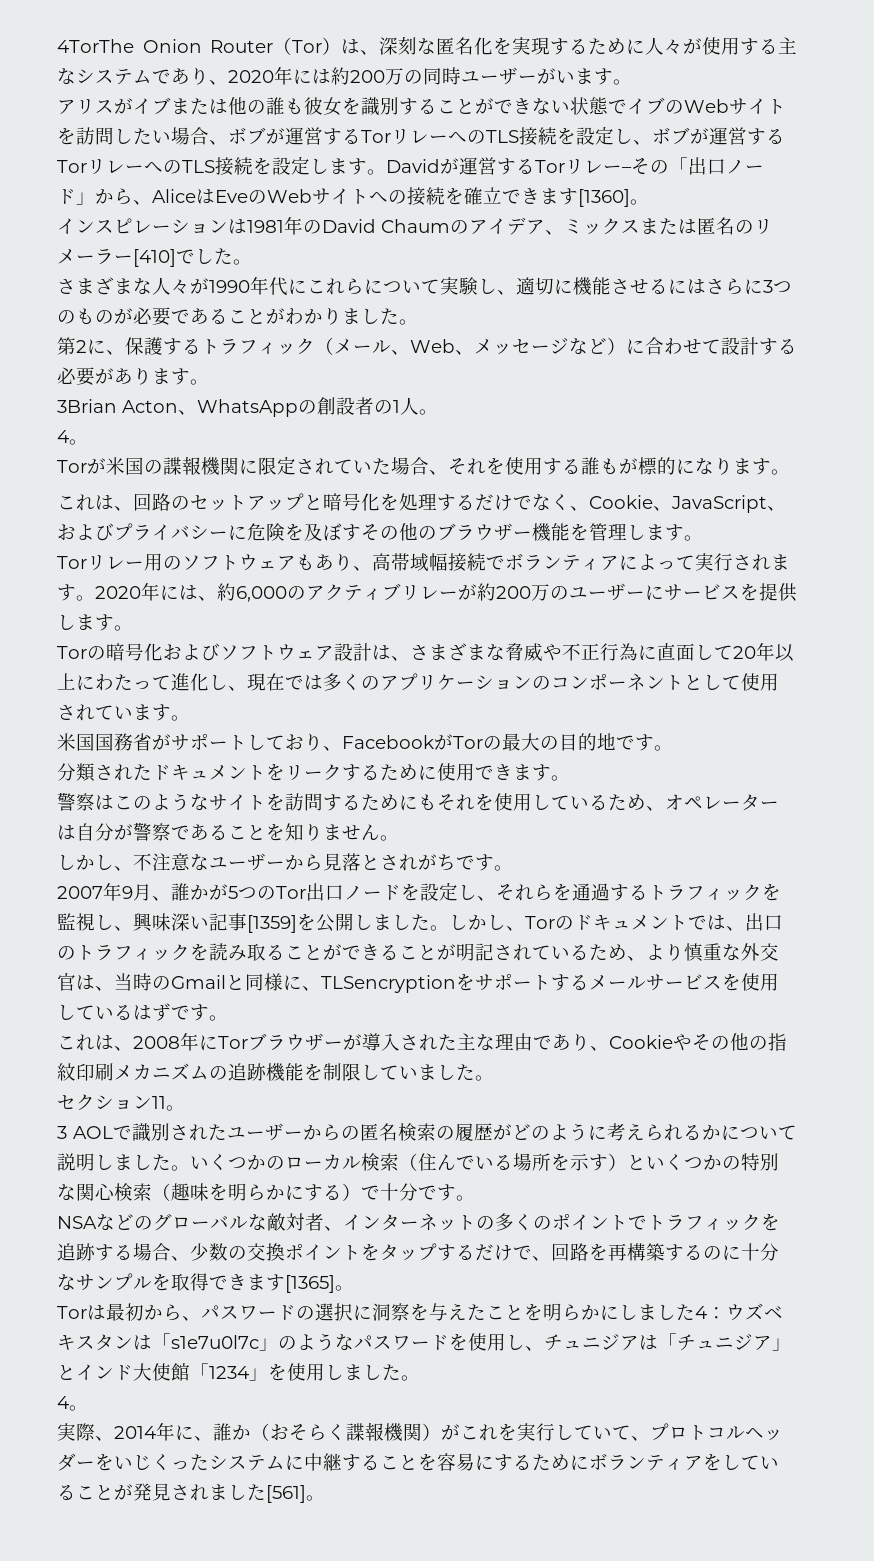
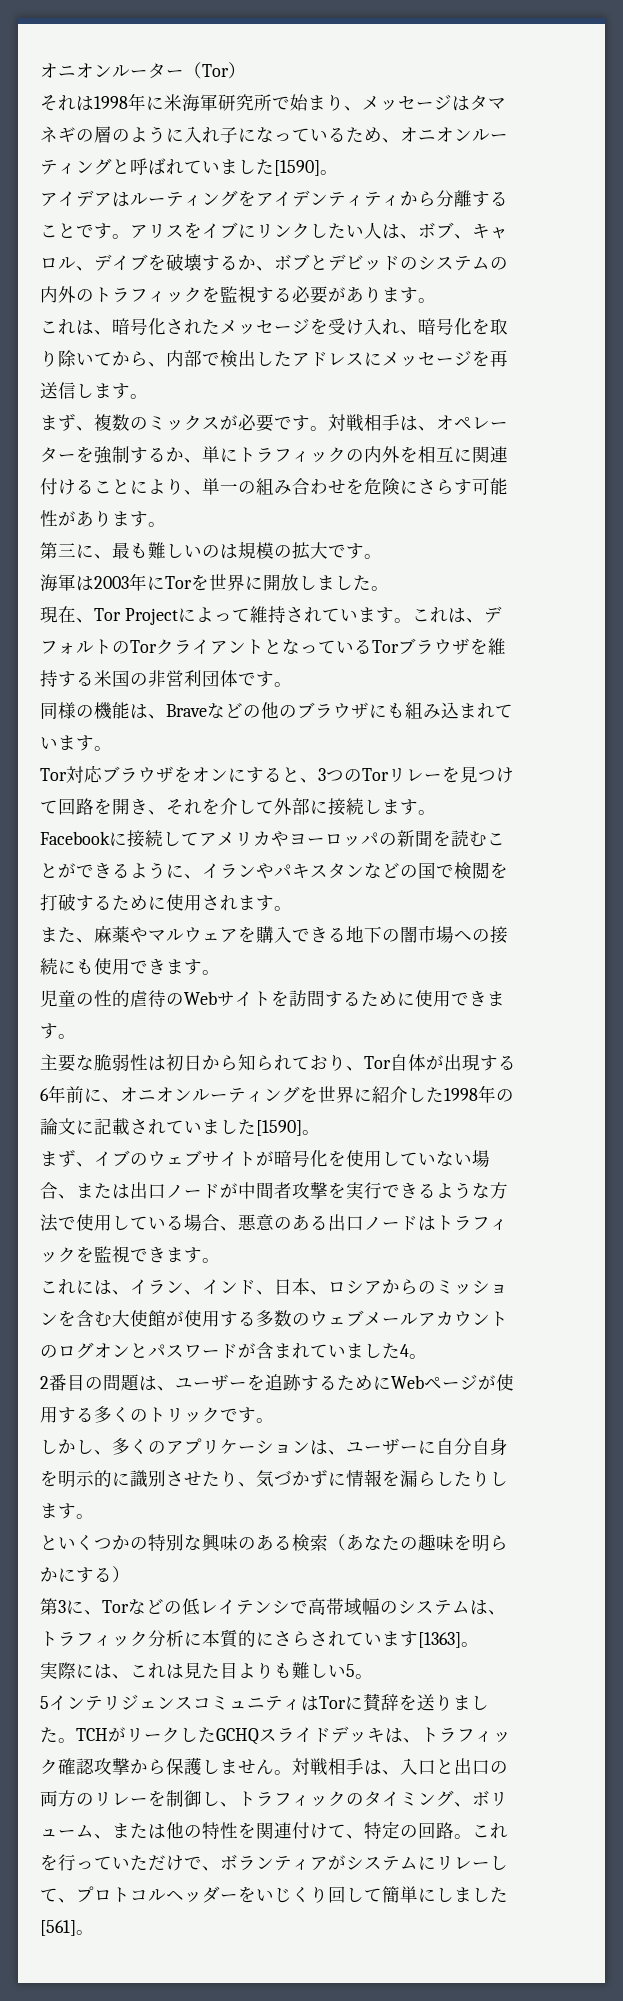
- 4TorThe Onion Router（Tor）は、深刻な匿名化を実現するために人々が使用する主なシステムであり、2020年には約200万の同時ユーザーがいます。
- アリスがイブまたは他の誰も彼女を識別することができない状態でイブのWebサイトを訪問したい場合、ボブが運営するTorリレーへのTLS接続を設定し、ボブが運営するTorリレーへのTLS接続を設定します。Davidが運営するTorリレー–その「出口ノード」から、AliceはEveのWebサイトへの接続を確立できます[1360]。
- インスピレーションは1981年のDavid Chaumのアイデア、ミックスまたは匿名のリメーラー[410]でした。
- さまざまな人々が1990年代にこれらについて実験し、適切に機能させるにはさらに3つのものが必要であることがわかりました。
- 第2に、保護するトラフィック（メール、Web、メッセージなど）に合わせて設計する必要があります。
+ オニオンルーター（Tor）
+ それは1998年に米海軍研究所で始まり、メッセージはタマネギの層のように入れ子になっているため、オニオンルーティングと呼ばれていました[1590]。
+ アイデアはルーティングをアイデンティティから分離することです。アリスをイブにリンクしたい人は、ボブ、キャロル、デイブを破壊するか、ボブとデビッドのシステムの内外のトラフィックを監視する必要があります。
- 3Brian Acton、WhatsAppの創設者の1人。
- 4。
- Torが米国の諜報機関に限定されていた場合、それを使用する誰もが標的になります。
- これは、回路のセットアップと暗号化を処理するだけでなく、Cookie、JavaScript、およびプライバシーに危険を及ぼすその他のブラウザー機能を管理します。
- Torリレー用のソフトウェアもあり、高帯域幅接続でボランティアによって実行されます。2020年には、約6,000のアクティブリレーが約200万のユーザーにサービスを提供します。
- Torの暗号化およびソフトウェア設計は、さまざまな脅威や不正行為に直面して20年以上にわたって進化し、現在では多くのアプリケーションのコンポーネントとして使用されています。
- 米国国務省がサポートしており、FacebookがTorの最大の目的地です。
- 分類されたドキュメントをリークするために使用できます。
+ これは、暗号化されたメッセージを受け入れ、暗号化を取り除いてから、内部で検出したアドレスにメッセージを再送信します。
+ まず、複数のミックスが必要です。対戦相手は、オペレーターを強制するか、単にトラフィックの内外を相互に関連付けることにより、単一の組み合わせを危険にさらす可能性があります。
+ 第三に、最も難しいのは規模の拡大です。
+ 海軍は2003年にTorを世界に開放しました。
+ 現在、Tor Projectによって維持されています。これは、デフォルトのTorクライアントとなっているTorブラウザを維持する米国の非営利団体です。
+ 同様の機能は、Braveなどの他のブラウザにも組み込まれています。
+ Tor対応ブラウザをオンにすると、3つのTorリレーを見つけて回路を開き、それを介して外部に接続します。
+ Facebookに接続してアメリカやヨーロッパの新聞を読むことができるように、イランやパキスタンなどの国で検閲を打破するために使用されます。
+ また、麻薬やマルウェアを購入できる地下の闇市場への接続にも使用できます。
+ 児童の性的虐待のWebサイトを訪問するために使用できます。
- 警察はこのようなサイトを訪問するためにもそれを使用しているため、オペレーターは自分が警察であることを知りません。
- しかし、不注意なユーザーから見落とされがちです。
- 2007年9月、誰かが5つのTor出口ノードを設定し、それらを通過するトラフィックを監視し、興味深い記事[1359]を公開しました。しかし、Torのドキュメントでは、出口のトラフィックを読み取ることができることが明記されているため、より慎重な外交官は、当時のGmailと同様に、TLSencryptionをサポートするメールサービスを使用しているはずです。
- これは、2008年にTorブラウザーが導入された主な理由であり、Cookieやその他の指紋印刷メカニズムの追跡機能を制限していました。
- セクション11。
- 3 AOLで識別されたユーザーからの匿名検索の履歴がどのように考えられるかについて説明しました。いくつかのローカル検索（住んでいる場所を示す）といくつかの特別な関心検索（趣味を明らかにする）で十分です。
- NSAなどのグローバルな敵対者、インターネットの多くのポイントでトラフィックを追跡する場合、少数の交換ポイントをタップするだけで、回路を再構築するのに十分なサンプルを取得できます[1365]。
- Torは最初から、パスワードの選択に洞察を与えたことを明らかにしました4：ウズベキスタンは「s1e7u0l7c」のようなパスワードを使用し、チュニジアは「チュニジア」とインド大使館「1234」を使用しました。
- 4。
- 実際、2014年に、誰か（おそらく諜報機関）がこれを実行していて、プロトコルヘッダーをいじくったシステムに中継することを容易にするためにボランティアをしていることが発見されました[561]。
+ 主要な脆弱性は初日から知られており、Tor自体が出現する6年前に、オニオンルーティングを世界に紹介した1998年の論文に記載されていました[1590]。
+ まず、イブのウェブサイトが暗号化を使用していない場合、または出口ノードが中間者攻撃を実行できるような方法で使用している場合、悪意のある出口ノードはトラフィックを監視できます。
+ これには、イラン、インド、日本、ロシアからのミッションを含む大使館が使用する多数のウェブメールアカウントのログオンとパスワードが含まれていました4。
+ 2番目の問題は、ユーザーを追跡するためにWebページが使用する多くのトリックです。
+ しかし、多くのアプリケーションは、ユーザーに自分自身を明示的に識別させたり、気づかずに情報を漏らしたりします。
+ といくつかの特別な興味のある検索（あなたの趣味を明らかにする）
+ 第3に、Torなどの低レイテンシで高帯域幅のシステムは、トラフィック分析に本質的にさらされています[1363]。
+ 実際には、これは見た目よりも難しい5。
+ 5インテリジェンスコミュニティはTorに賛辞を送りました。TCHがリークしたGCHQスライドデッキは、トラフィック確認攻撃から保護しません。対戦相手は、入口と出口の両方のリレーを制御し、トラフィックのタイミング、ボリューム、または他の特性を関連付けて、特定の回路。これを行っていただけで、ボランティアがシステムにリレーして、プロトコルヘッダーをいじくり回して簡単にしました[561]。

